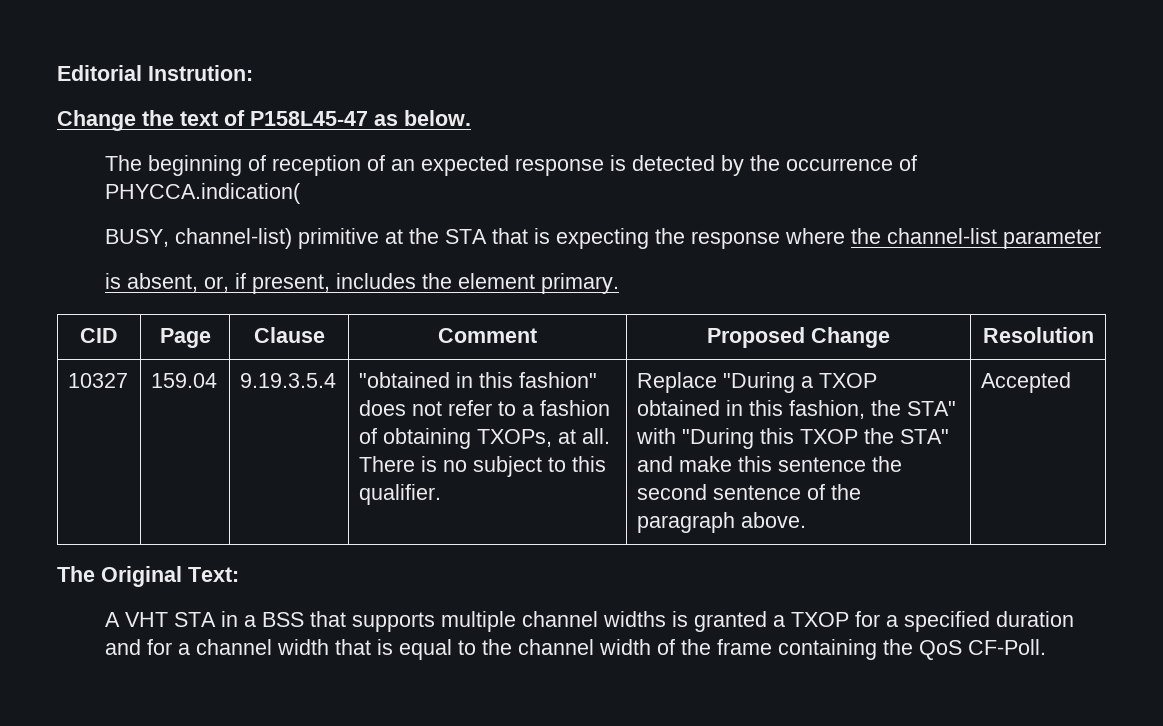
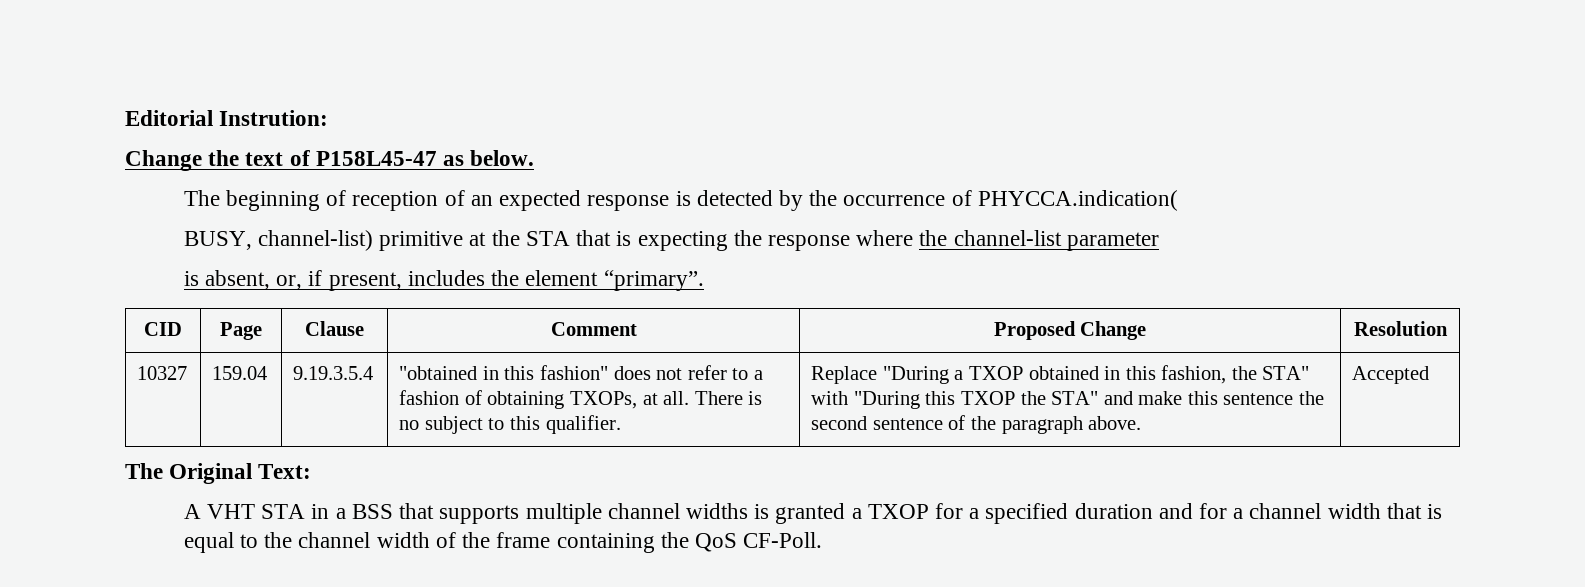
- is absent, or, if present, includes the element primary.
+ is absent, or, if present, includes the element “primary”.

